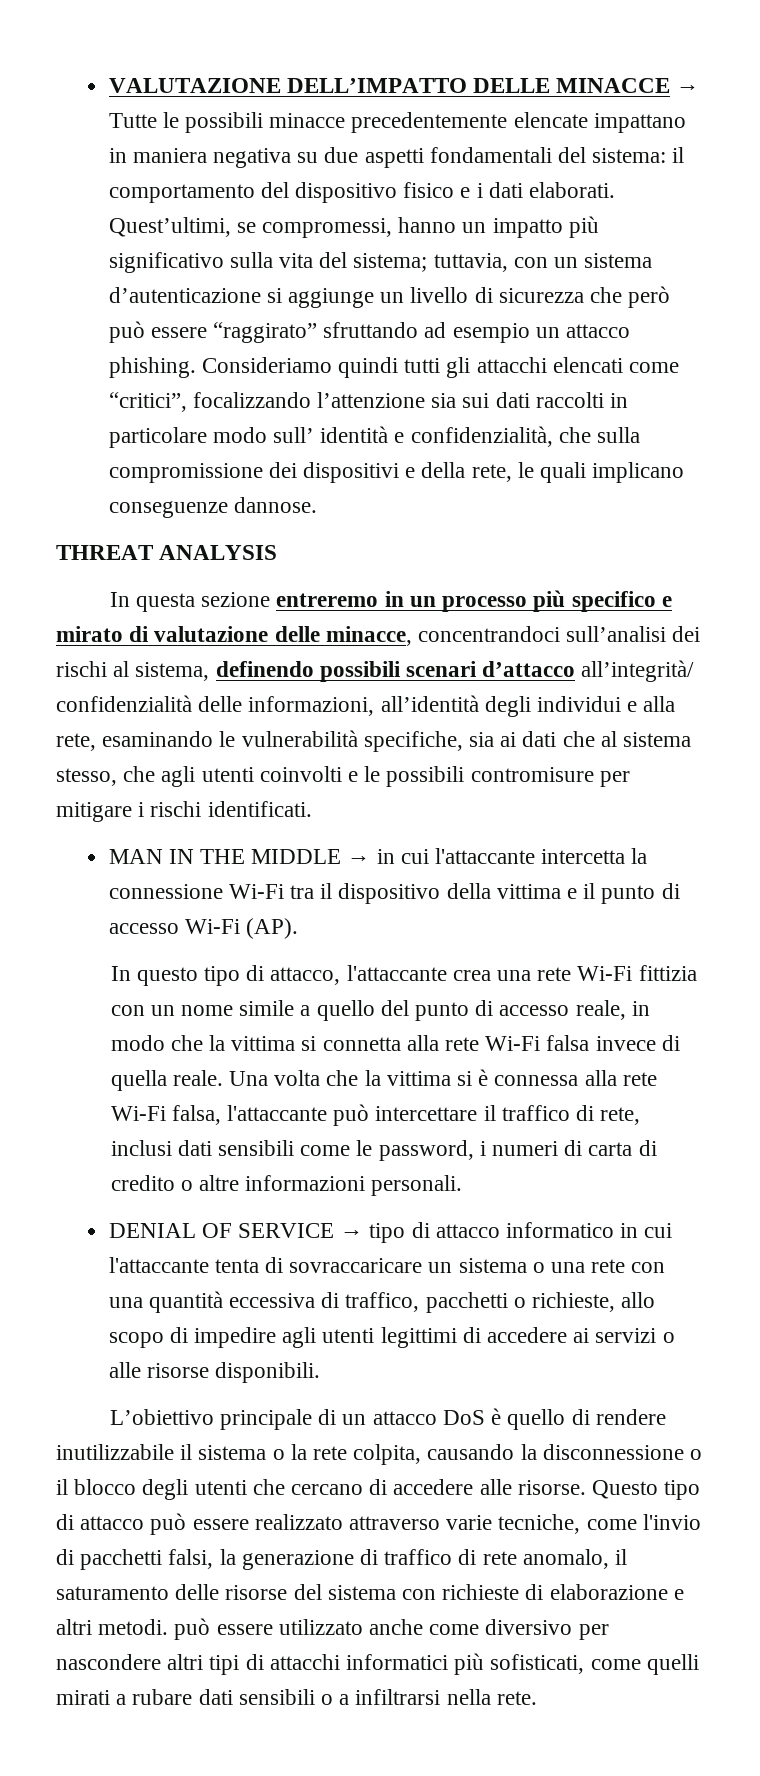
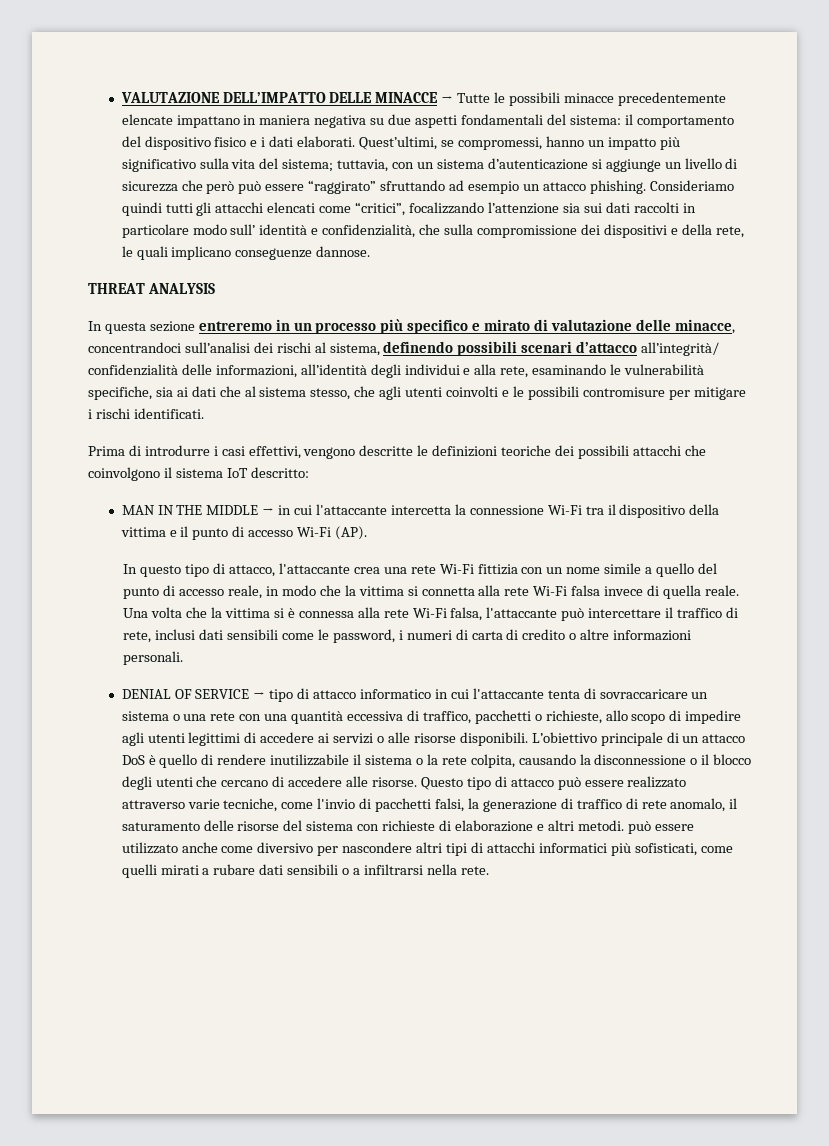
+ Prima di introdurre i casi effettivi, vengono descritte le definizioni teoriche dei possibili attacchi che coinvolgono il sistema IoT descritto:
- DENIAL OF SERVICE → tipo di attacco informatico in cui l'attaccante tenta di sovraccaricare un sistema o una rete con una quantità eccessiva di traffico, pacchetti o richieste, allo scopo di impedire agli utenti legittimi di accedere ai servizi o alle risorse disponibili.
- L’obiettivo principale di un attacco DoS è quello di rendere inutilizzabile il sistema o la rete colpita, causando la disconnessione o il blocco degli utenti che cercano di accedere alle risorse.
+ DENIAL OF SERVICE → tipo di attacco informatico in cui l'attaccante tenta di sovraccaricare un sistema o una rete con una quantità eccessiva di traffico, pacchetti o richieste, allo scopo di impedire agli utenti legittimi di accedere ai servizi o alle risorse disponibili. L’obiettivo principale di un attacco DoS è quello di rendere inutilizzabile il sistema o la rete colpita, causando la disconnessione o il blocco degli utenti che cercano di accedere alle risorse.

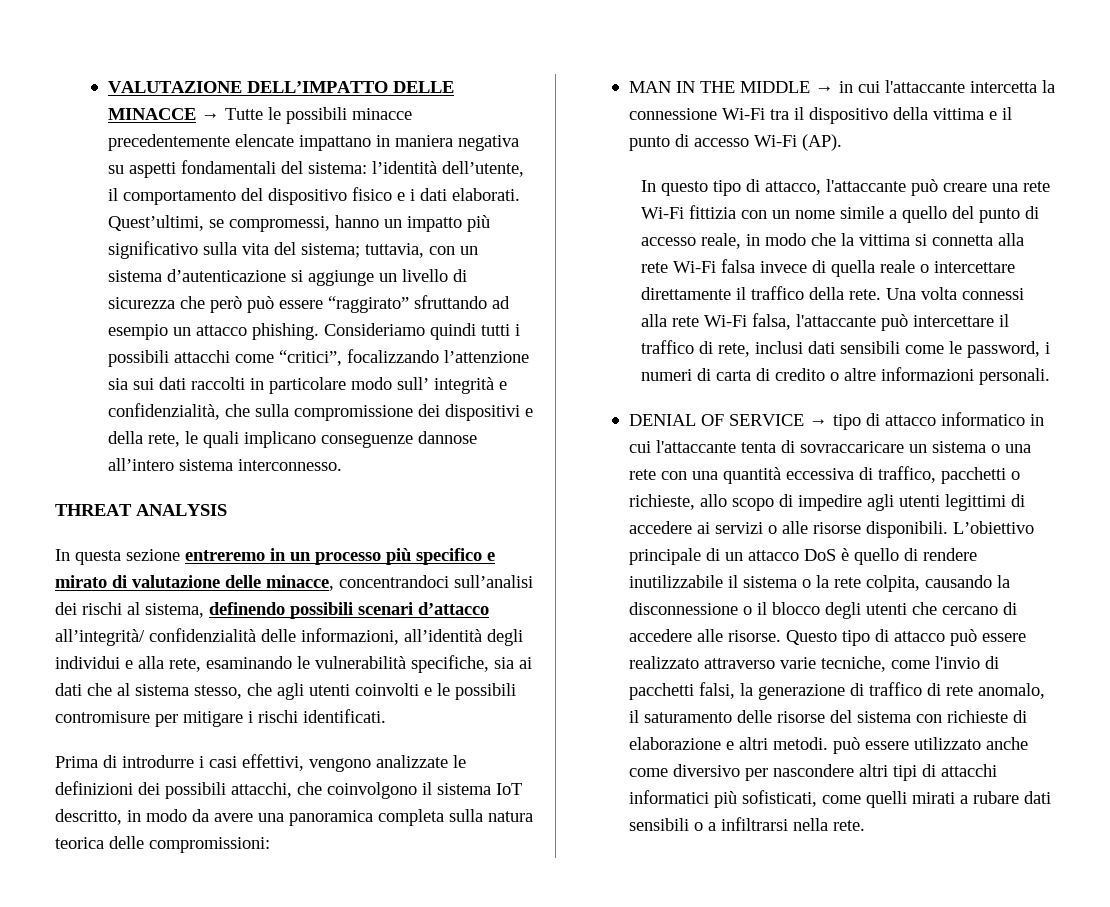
- VALUTAZIONE DELL’IMPATTO DELLE MINACCE → Tutte le possibili minacce precedentemente elencate impattano in maniera negativa su due aspetti fondamentali del sistema: il comportamento del dispositivo fisico e i dati elaborati.
+ VALUTAZIONE DELL’IMPATTO DELLE MINACCE → Tutte le possibili minacce precedentemente elencate impattano in maniera negativa su aspetti fondamentali del sistema: l’identità dell’utente, il comportamento del dispositivo fisico e i dati elaborati.
- Consideriamo quindi tutti gli attacchi elencati come “critici”, focalizzando l’attenzione sia sui dati raccolti in particolare modo sull’ identità e confidenzialità, che sulla compromissione dei dispositivi e della rete, le quali implicano conseguenze dannose.
+ Consideriamo quindi tutti i possibili attacchi come “critici”, focalizzando l’attenzione sia sui dati raccolti in particolare modo sull’ integrità e confidenzialità, che sulla compromissione dei dispositivi e della rete, le quali implicano conseguenze dannose all’intero sistema interconnesso.
- Prima di introdurre i casi effettivi, vengono descritte le definizioni teoriche dei possibili attacchi che coinvolgono il sistema IoT descritto:
+ Prima di introdurre i casi effettivi, vengono analizzate le definizioni dei possibili attacchi, che coinvolgono il sistema IoT descritto, in modo da avere una panoramica completa sulla natura teorica delle compromissioni:
- In questo tipo di attacco, l'attaccante crea una rete Wi-Fi fittizia con un nome simile a quello del punto di accesso reale, in modo che la vittima si connetta alla rete Wi-Fi falsa invece di quella reale. Una volta che la vittima si è connessa alla rete Wi-Fi falsa, l'attaccante può intercettare il traffico di rete, inclusi dati sensibili come le password, i numeri di carta di credito o altre informazioni personali.
+ In questo tipo di attacco, l'attaccante può creare una rete Wi-Fi fittizia con un nome simile a quello del punto di accesso reale, in modo che la vittima si connetta alla rete Wi-Fi falsa invece di quella reale o intercettare direttamente il traffico della rete. Una volta connessi alla rete Wi-Fi falsa, l'attaccante può intercettare il traffico di rete, inclusi dati sensibili come le password, i numeri di carta di credito o altre informazioni personali.

